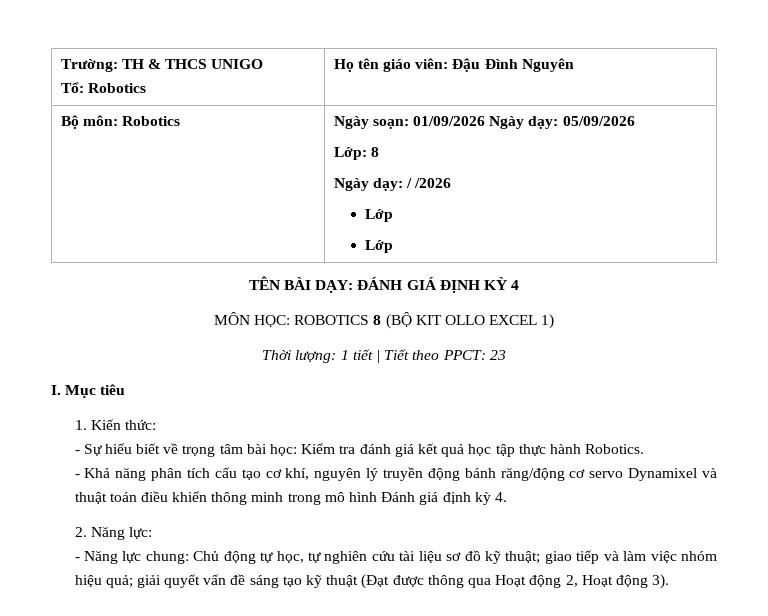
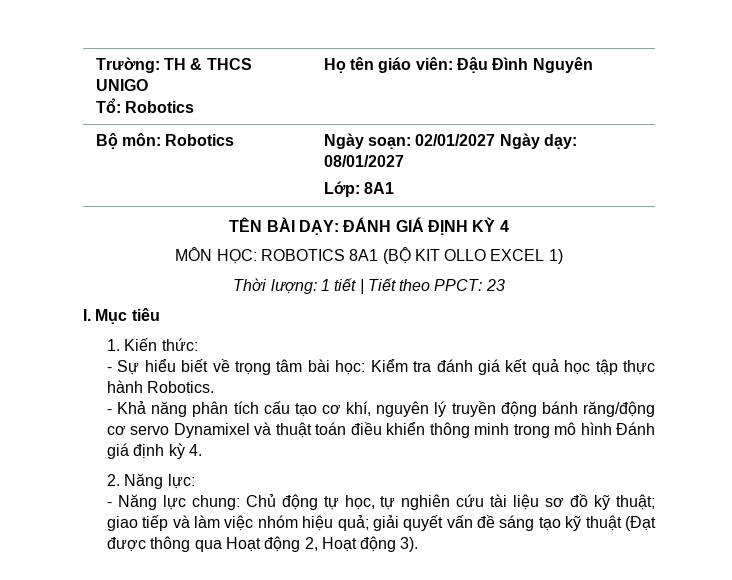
- Bộ môn: Robotics | Ngày soạn: 01/09/2026 Ngày dạy: 05/09/2026
- Lớp: 8
- Ngày dạy: / /2026
- Lớp
- Lớp
+ Bộ môn: Robotics | Ngày soạn: 02/01/2027 Ngày dạy: 08/01/2027
+ Lớp: 8A1
- MÔN HỌC: ROBOTICS 8 (BỘ KIT OLLO EXCEL 1)
+ MÔN HỌC: ROBOTICS 8A1 (BỘ KIT OLLO EXCEL 1)

